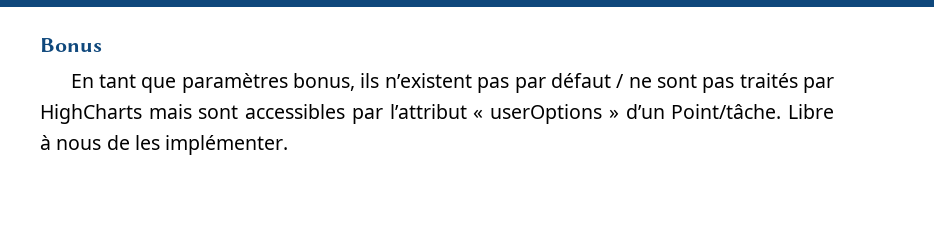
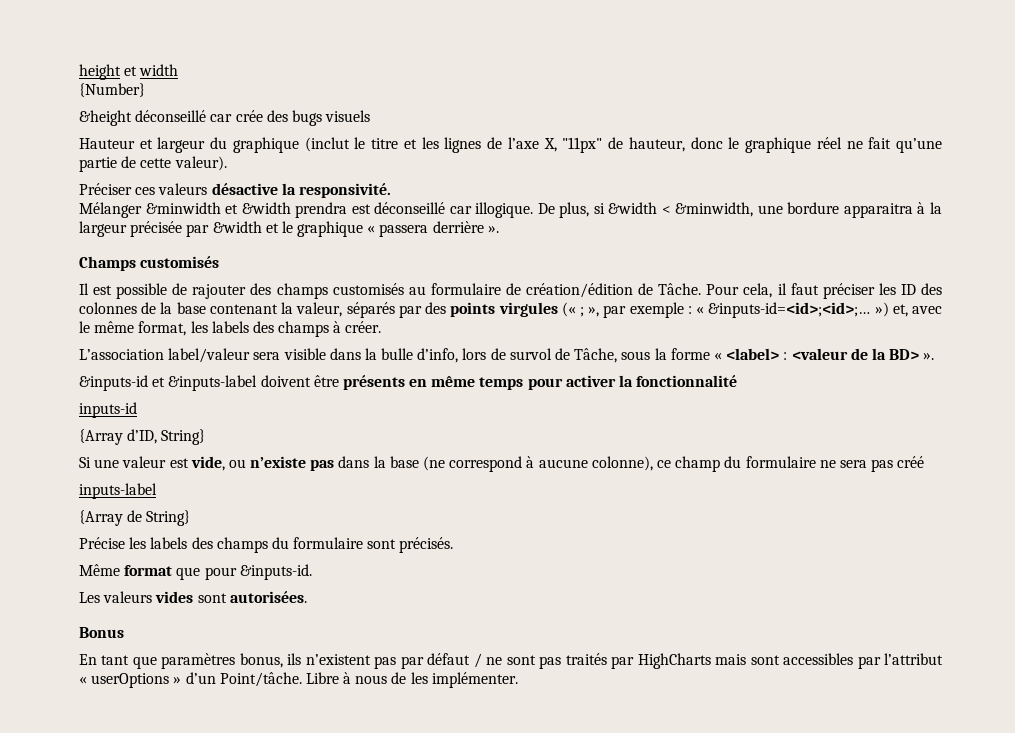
+ height et width
+ {Number}
+ &height déconseillé car crée des bugs visuels
+ Hauteur et largeur du graphique (inclut le titre et les lignes de l’axe X, "11px" de hauteur, donc le graphique réel ne fait qu’une partie de cette valeur).
+ Préciser ces valeurs désactive la responsivité.
+ Mélanger &minwidth et &width prendra est déconseillé car illogique. De plus, si &width < &minwidth, une bordure apparaitra à la largeur précisée par &width et le graphique « passera derrière ».
+ Champs customisés
+ Il est possible de rajouter des champs customisés au formulaire de création/édition de Tâche. Pour cela, il faut préciser les ID des colonnes de la base contenant la valeur, séparés par des points virgules (« ; », par exemple : « &inputs-id=<id>;<id>;… ») et, avec le même format, les labels des champs à créer.
+ L’association label/valeur sera visible dans la bulle d’info, lors de survol de Tâche, sous la forme « <label> : <valeur de la BD> ».
+ &inputs-id et &inputs-label doivent être présents en même temps pour activer la fonctionnalité
+ inputs-id
+ {Array d’ID, String}
+ Si une valeur est vide, ou n’existe pas dans la base (ne correspond à aucune colonne), ce champ du formulaire ne sera pas créé
+ inputs-label
+ {Array de String}
+ Précise les labels des champs du formulaire sont précisés.
+ Même format que pour &inputs-id.
+ Les valeurs vides sont autorisées.

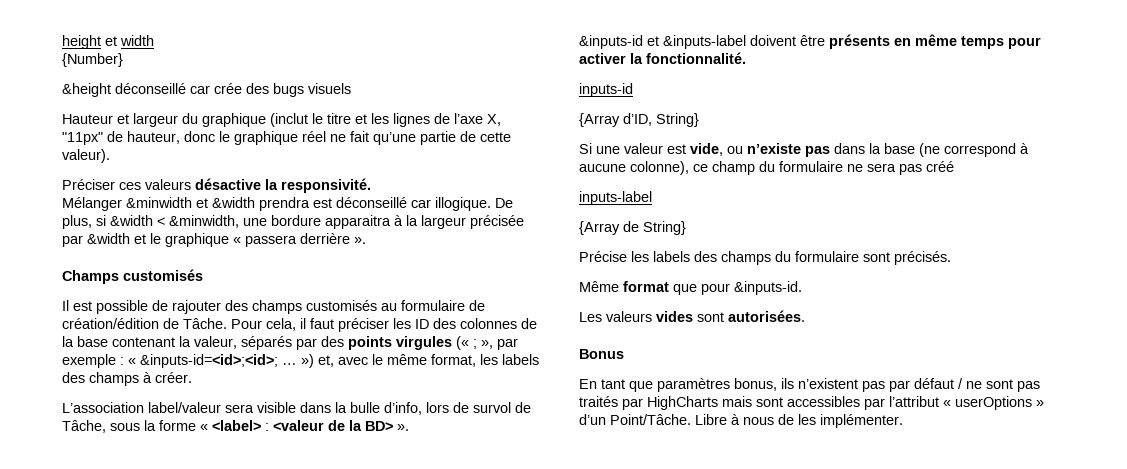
- Pour cela, il faut préciser les ID des colonnes de la base contenant la valeur, séparés par des points virgules (« ; », par exemple : « &inputs-id=<id>;<id>;… ») et, avec le même format, les labels des champs à créer.
+ Pour cela, il faut préciser les ID des colonnes de la base contenant la valeur, séparés par des points virgules (« ; », par exemple : « &inputs-id=<id>;<id>; … ») et, avec le même format, les labels des champs à créer.
- &inputs-id et &inputs-label doivent être présents en même temps pour activer la fonctionnalité
+ &inputs-id et &inputs-label doivent être présents en même temps pour activer la fonctionnalité.
- En tant que paramètres bonus, ils n’existent pas par défaut / ne sont pas traités par HighCharts mais sont accessibles par l’attribut « userOptions » d’un Point/tâche.
+ En tant que paramètres bonus, ils n’existent pas par défaut / ne sont pas traités par HighCharts mais sont accessibles par l’attribut « userOptions » d’un Point/Tâche.

